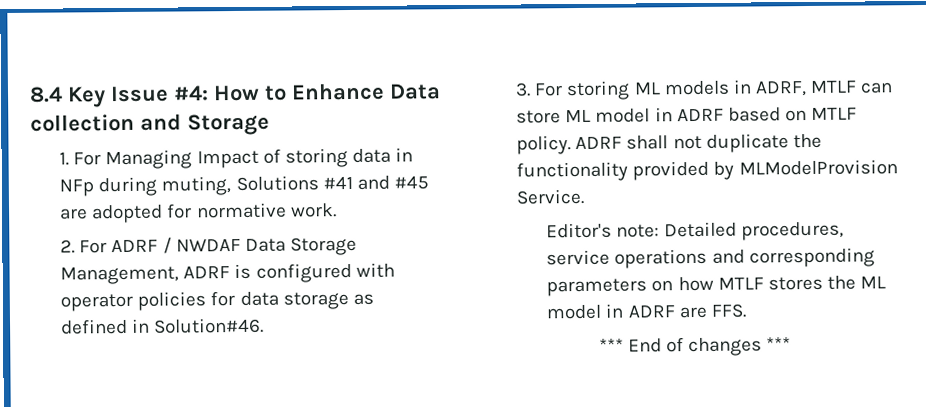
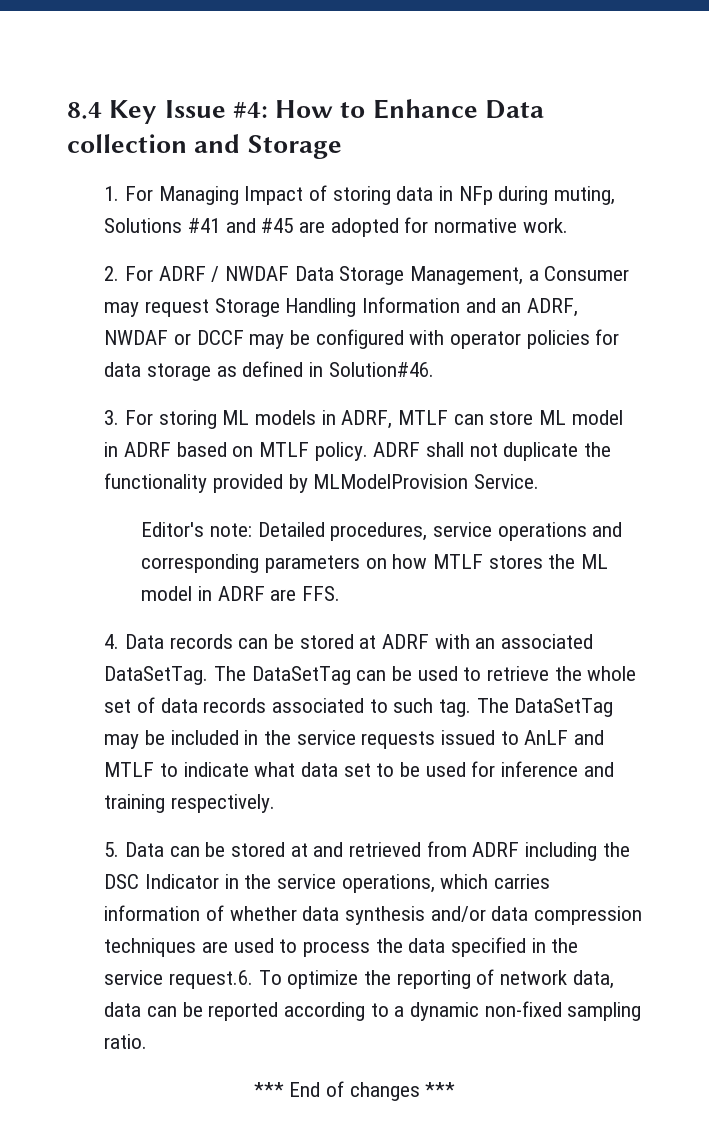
- 2. For ADRF / NWDAF Data Storage Management, ADRF is configured with operator policies for data storage as defined in Solution#46.
+ 2. For ADRF / NWDAF Data Storage Management, a Consumer may request Storage Handling Information and an ADRF, NWDAF or DCCF may be configured with operator policies for data storage as defined in Solution#46.
+ 4. Data records can be stored at ADRF with an associated DataSetTag. The DataSetTag can be used to retrieve the whole set of data records associated to such tag. The DataSetTag may be included in the service requests issued to AnLF and MTLF to indicate what data set to be used for inference and training respectively.
+ 5. Data can be stored at and retrieved from ADRF including the DSC Indicator in the service operations, which carries information of whether data synthesis and/or data compression techniques are used to process the data specified in the service request.6. To optimize the reporting of network data, data can be reported according to a dynamic non-fixed sampling ratio.

